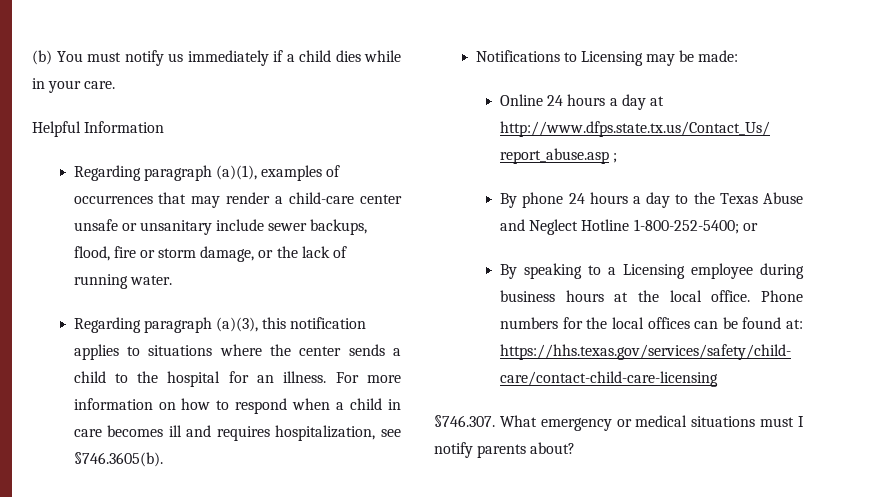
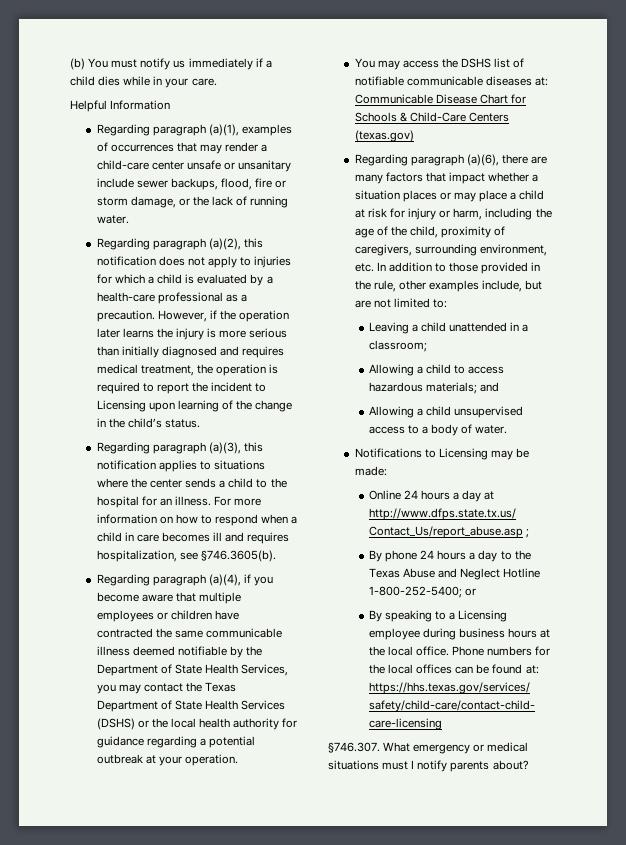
+ Regarding paragraph (a)(2), this notification does not apply to injuries for which a child is evaluated by a health-care professional as a precaution. However, if the operation later learns the injury is more serious than initially diagnosed and requires medical treatment, the operation is required to report the incident to Licensing upon learning of the change in the child’s status.
+ Regarding paragraph (a)(4), if you become aware that multiple employees or children have contracted the same communicable illness deemed notifiable by the Department of State Health Services, you may contact the Texas Department of State Health Services (DSHS) or the local health authority for guidance regarding a potential outbreak at your operation.
+ You may access the DSHS list of notifiable communicable diseases at: Communicable Disease Chart for Schools & Child-Care Centers (texas.gov)
+ Regarding paragraph (a)(6), there are many factors that impact whether a situation places or may place a child at risk for injury or harm, including the age of the child, proximity of caregivers, surrounding environment, etc. In addition to those provided in the rule, other examples include, but are not limited to:
+ Leaving a child unattended in a classroom;
+ Allowing a child to access hazardous materials; and
+ Allowing a child unsupervised access to a body of water.

